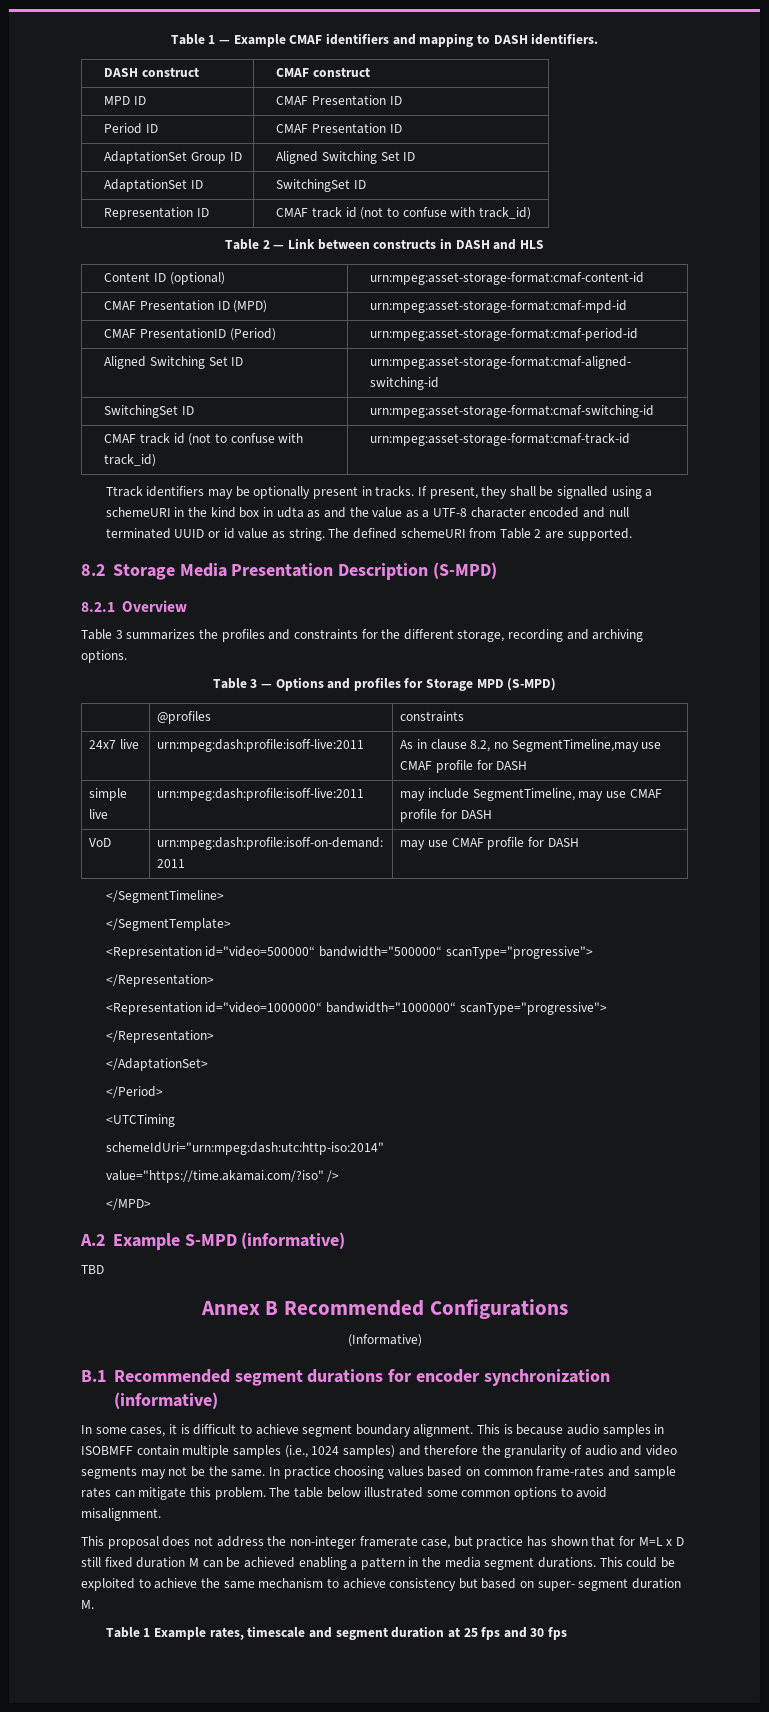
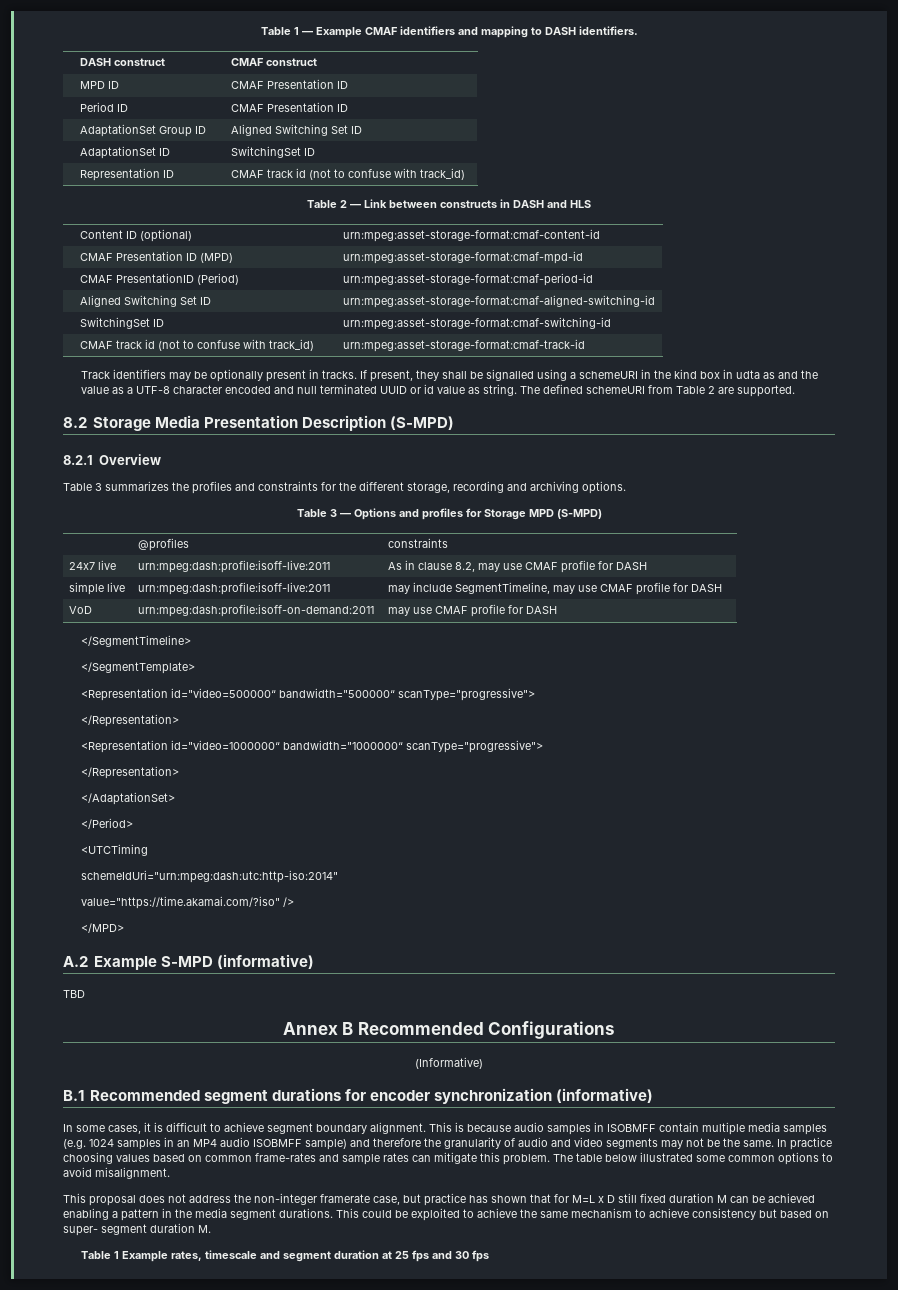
- Ttrack identifiers may be optionally present in tracks.
+ Track identifiers may be optionally present in tracks.
- 24x7 live | urn:mpeg:dash:profile:isoff-live:2011 | As in clause 8.2, no SegmentTimeline,may use CMAF profile for DASH
+ 24x7 live | urn:mpeg:dash:profile:isoff-live:2011 | As in clause 8.2, may use CMAF profile for DASH
- This is because audio samples in ISOBMFF contain multiple samples (i.e., 1024 samples) and therefore the granularity of audio and video segments may not be the same.
+ This is because audio samples in ISOBMFF contain multiple media samples (e.g. 1024 samples in an MP4 audio ISOBMFF sample) and therefore the granularity of audio and video segments may not be the same.

